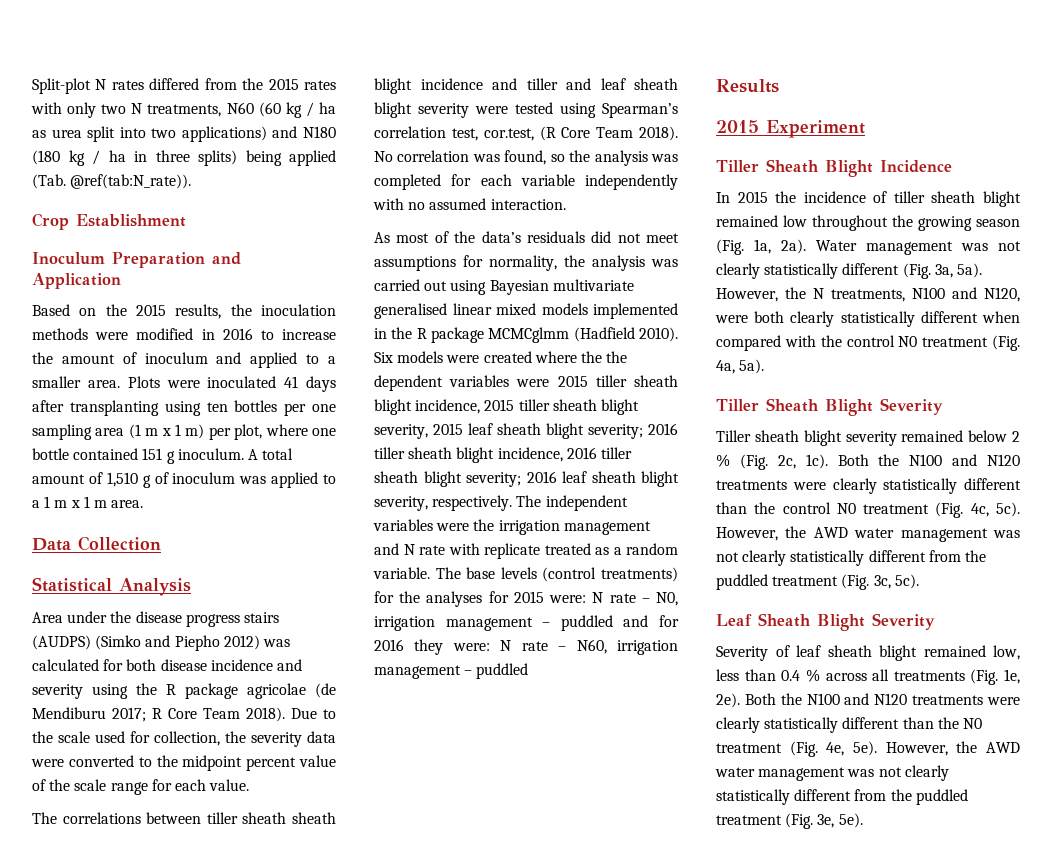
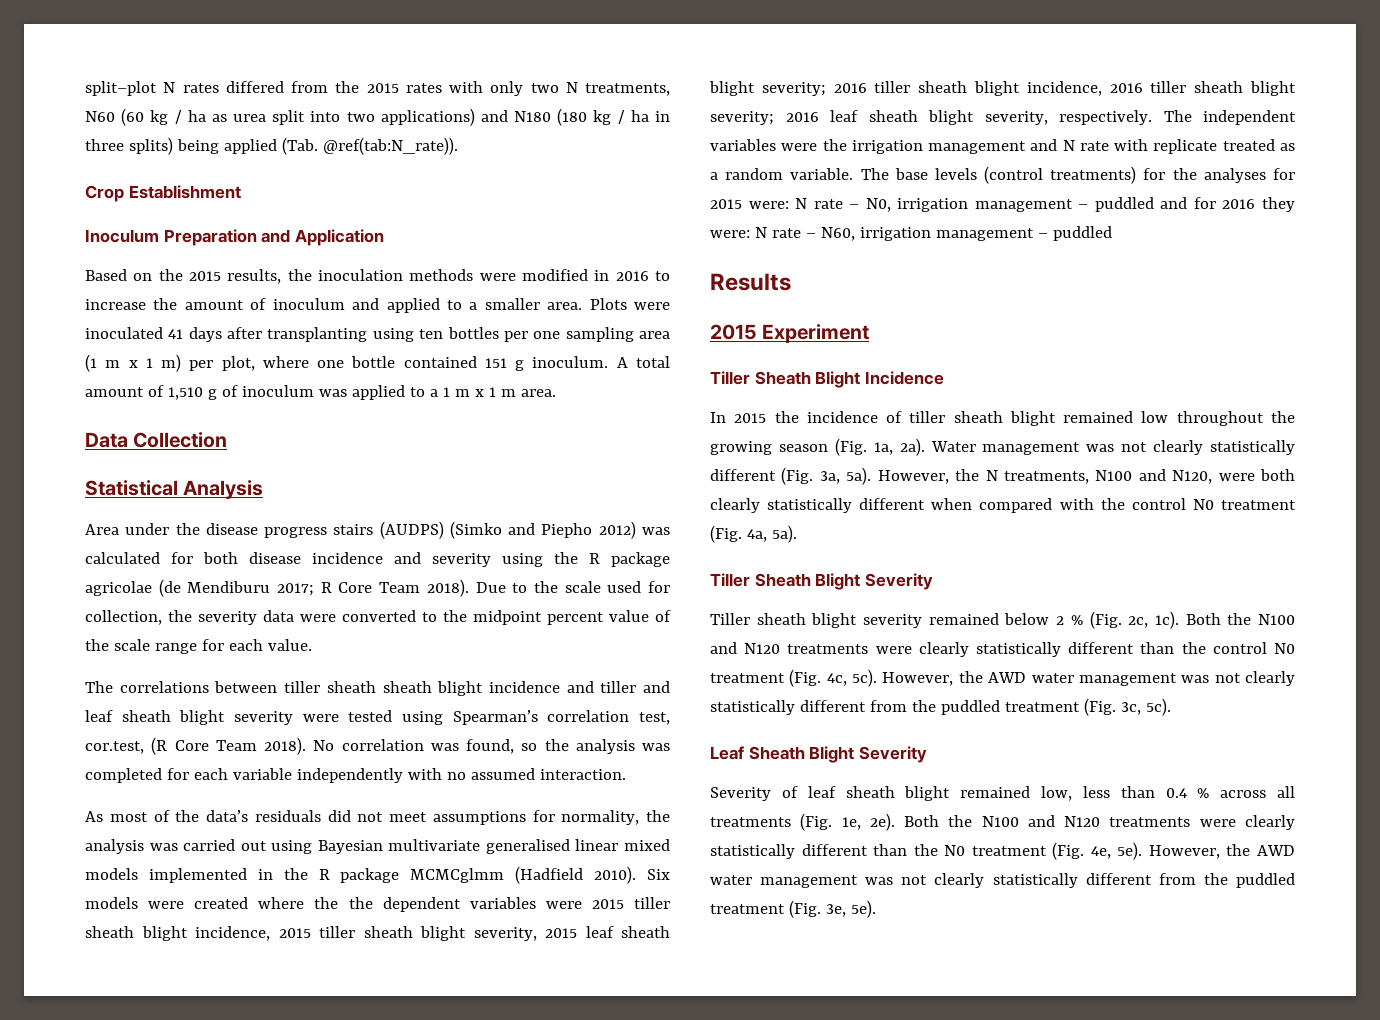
- Split-plot N rates differed from the 2015 rates with only two N treatments, N60 (60 kg / ha as urea split into two applications) and N180 (180 kg / ha in three splits) being applied (Tab. @ref(tab:N_rate)).
+ split–plot N rates differed from the 2015 rates with only two N treatments, N60 (60 kg / ha as urea split into two applications) and N180 (180 kg / ha in three splits) being applied (Tab. @ref(tab:N_rate)).

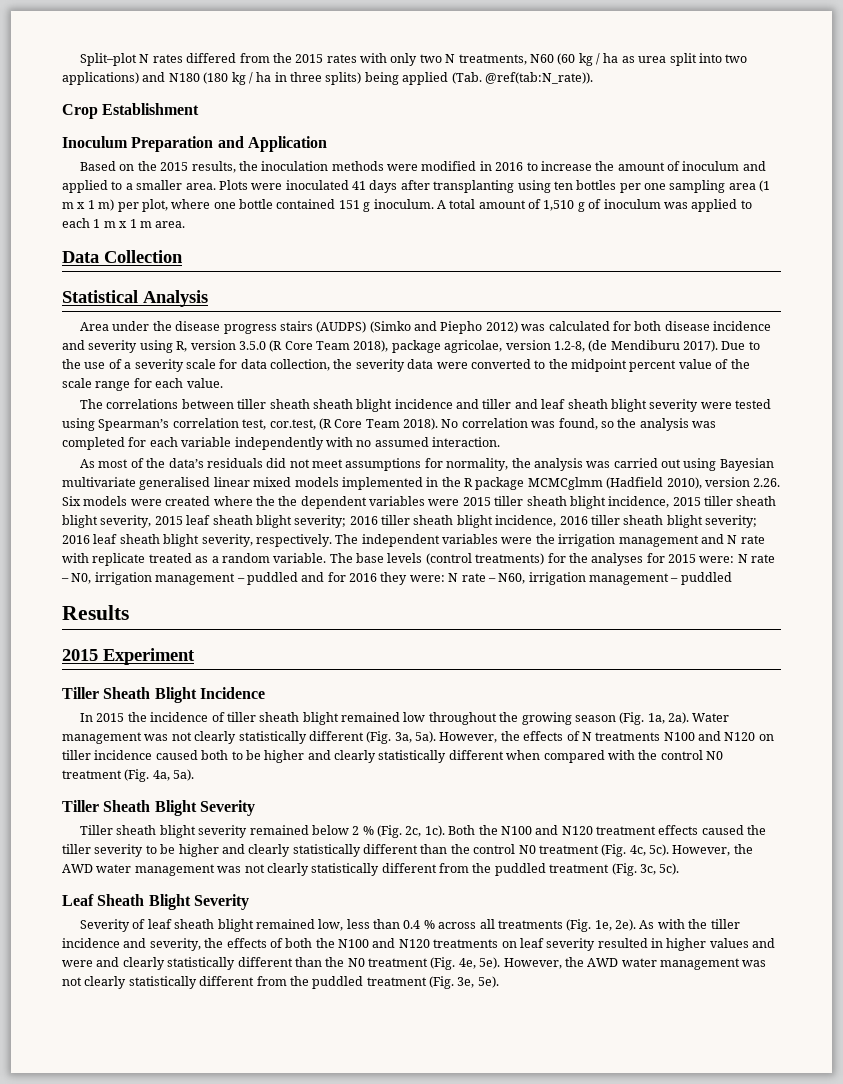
- split–plot N rates differed from the 2015 rates with only two N treatments, N60 (60 kg / ha as urea split into two applications) and N180 (180 kg / ha in three splits) being applied (Tab. @ref(tab:N_rate)).
+ Split–plot N rates differed from the 2015 rates with only two N treatments, N60 (60 kg / ha as urea split into two applications) and N180 (180 kg / ha in three splits) being applied (Tab. @ref(tab:N_rate)).
- A total amount of 1,510 g of inoculum was applied to a 1 m x 1 m area.
+ A total amount of 1,510 g of inoculum was applied to each 1 m x 1 m area.
- Area under the disease progress stairs (AUDPS) (Simko and Piepho 2012) was calculated for both disease incidence and severity using the R package agricolae (de Mendiburu 2017; R Core Team 2018). Due to the scale used for collection, the severity data were converted to the midpoint percent value of the scale range for each value.
+ Area under the disease progress stairs (AUDPS) (Simko and Piepho 2012) was calculated for both disease incidence and severity using R, version 3.5.0 (R Core Team 2018), package agricolae, version 1.2-8, (de Mendiburu 2017). Due to the use of a severity scale for data collection, the severity data were converted to the midpoint percent value of the scale range for each value.
- As most of the data’s residuals did not meet assumptions for normality, the analysis was carried out using Bayesian multivariate generalised linear mixed models implemented in the R package MCMCglmm (Hadfield 2010). Six models were created where the the dependent variables were 2015 tiller sheath blight incidence, 2015 tiller sheath blight severity, 2015 leaf sheath blight severity;
+ As most of the data’s residuals did not meet assumptions for normality, the analysis was carried out using Bayesian multivariate generalised linear mixed models implemented in the R package MCMCglmm (Hadfield 2010), version 2.26. Six models were created where the the dependent variables were 2015 tiller sheath blight incidence, 2015 tiller sheath blight severity, 2015 leaf sheath blight severity;
- However, the N treatments, N100 and N120, were both clearly statistically different when compared with the control N0 treatment (Fig. 4a, 5a).
+ However, the effects of N treatments N100 and N120 on tiller incidence caused both to be higher and clearly statistically different when compared with the control N0 treatment (Fig. 4a, 5a).
- Both the N100 and N120 treatments were clearly statistically different than the control N0 treatment (Fig. 4c, 5c).
+ Both the N100 and N120 treatment effects caused the tiller severity to be higher and clearly statistically different than the control N0 treatment (Fig. 4c, 5c).
- Both the N100 and N120 treatments were clearly statistically different than the N0 treatment (Fig. 4e, 5e).
+ As with the tiller incidence and severity, the effects of both the N100 and N120 treatments on leaf severity resulted in higher values and were and clearly statistically different than the N0 treatment (Fig. 4e, 5e).

